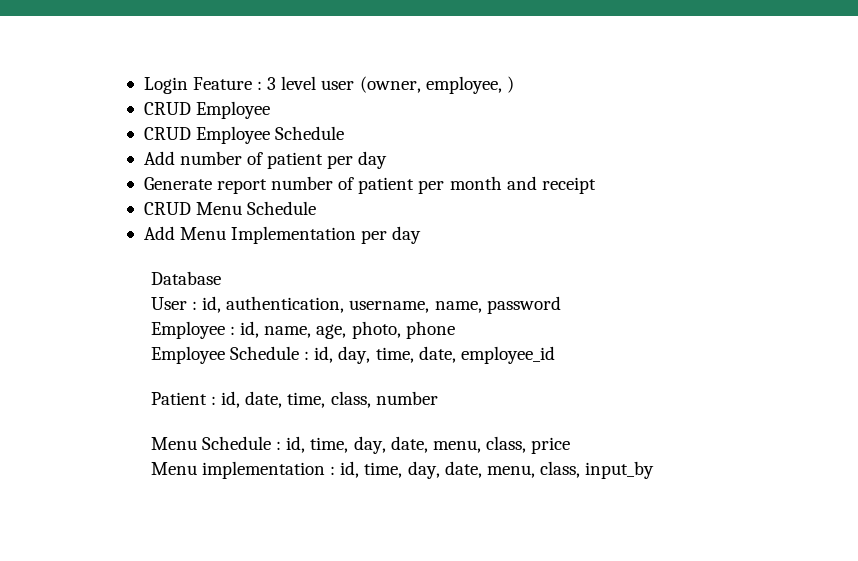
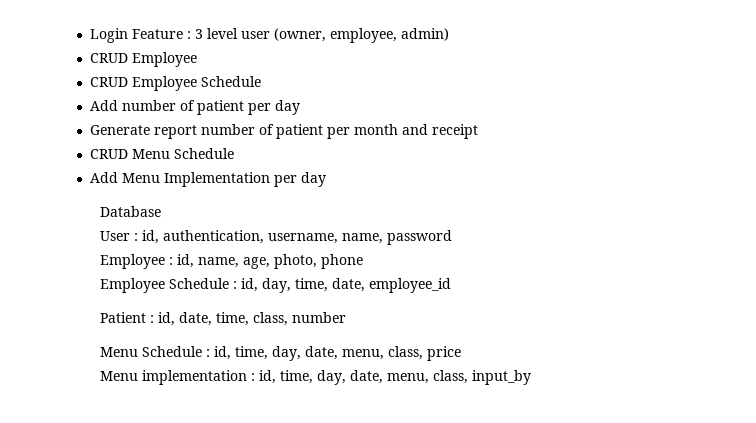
- Login Feature : 3 level user (owner, employee, )
+ Login Feature : 3 level user (owner, employee, admin)

